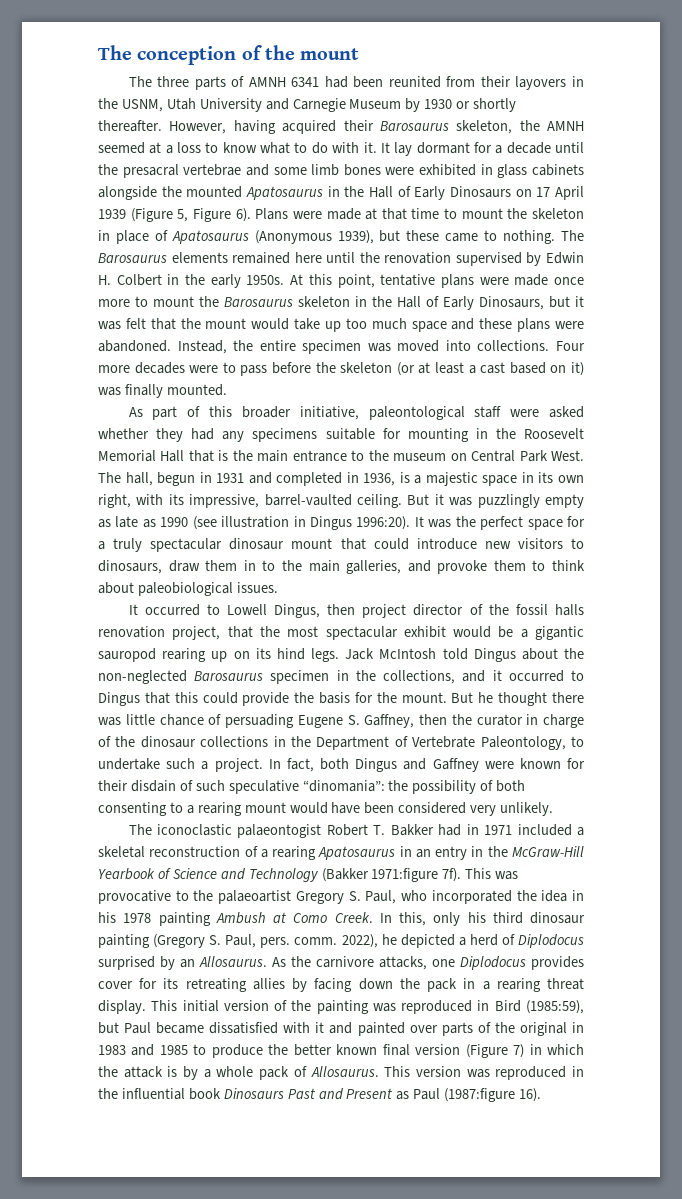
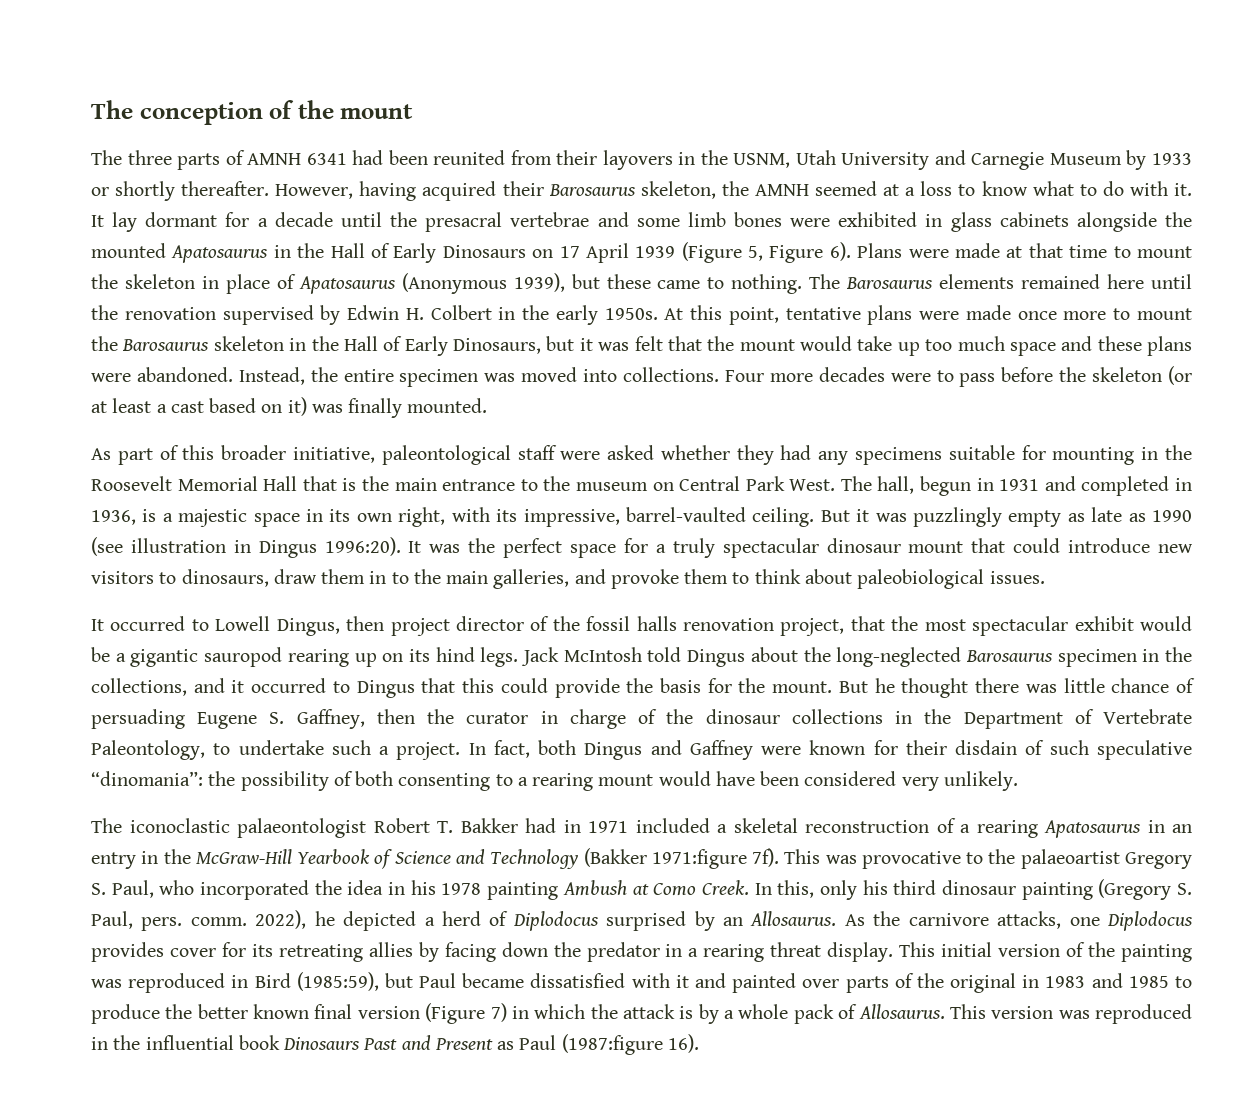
- The three parts of AMNH 6341 had been reunited from their layovers in the USNM, Utah University and Carnegie Museum by 1930 or shortly thereafter.
+ The three parts of AMNH 6341 had been reunited from their layovers in the USNM, Utah University and Carnegie Museum by 1933 or shortly thereafter.
- Jack McIntosh told Dingus about the non-neglected Barosaurus specimen in the collections, and it occurred to Dingus that this could provide the basis for the mount.
+ Jack McIntosh told Dingus about the long-neglected Barosaurus specimen in the collections, and it occurred to Dingus that this could provide the basis for the mount.
- The iconoclastic palaeontogist Robert T. Bakker had in 1971 included a skeletal reconstruction of a rearing Apatosaurus in an entry in the McGraw-Hill Yearbook of Science and Technology (Bakker 1971:figure 7f).
+ The iconoclastic palaeontologist Robert T. Bakker had in 1971 included a skeletal reconstruction of a rearing Apatosaurus in an entry in the McGraw-Hill Yearbook of Science and Technology (Bakker 1971:figure 7f).
- As the carnivore attacks, one Diplodocus provides cover for its retreating allies by facing down the pack in a rearing threat display.
+ As the carnivore attacks, one Diplodocus provides cover for its retreating allies by facing down the predator in a rearing threat display.

